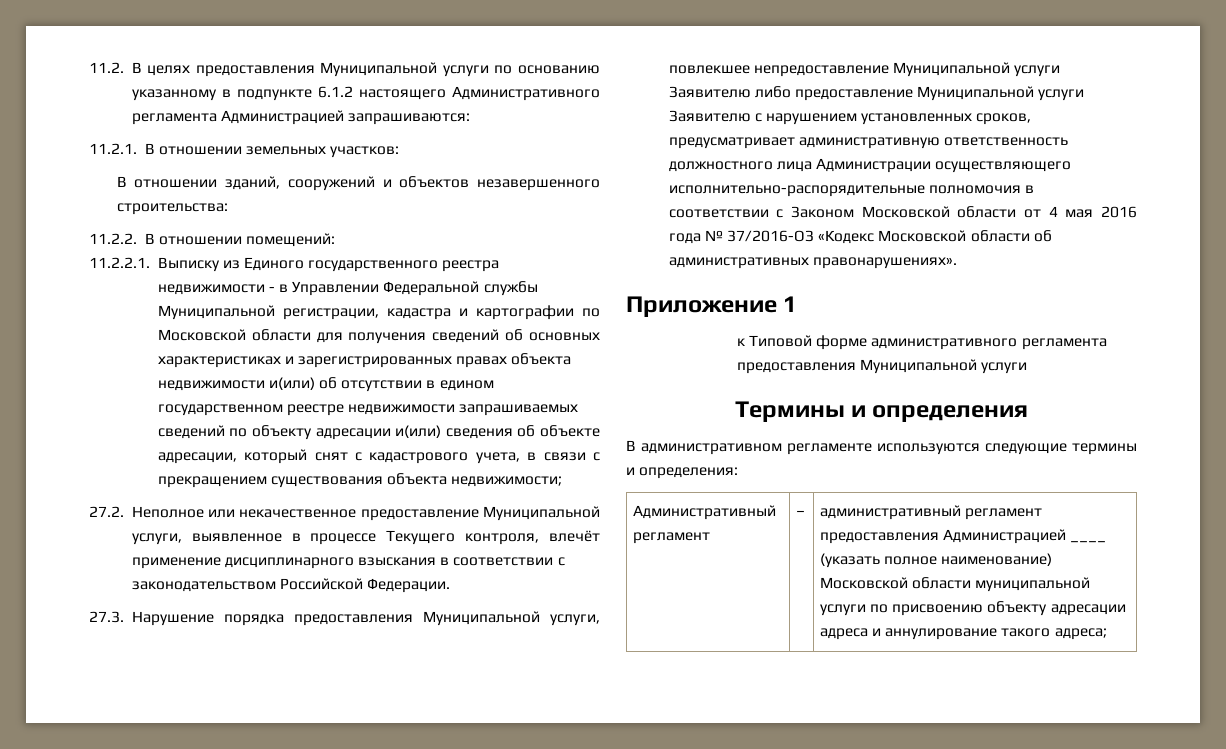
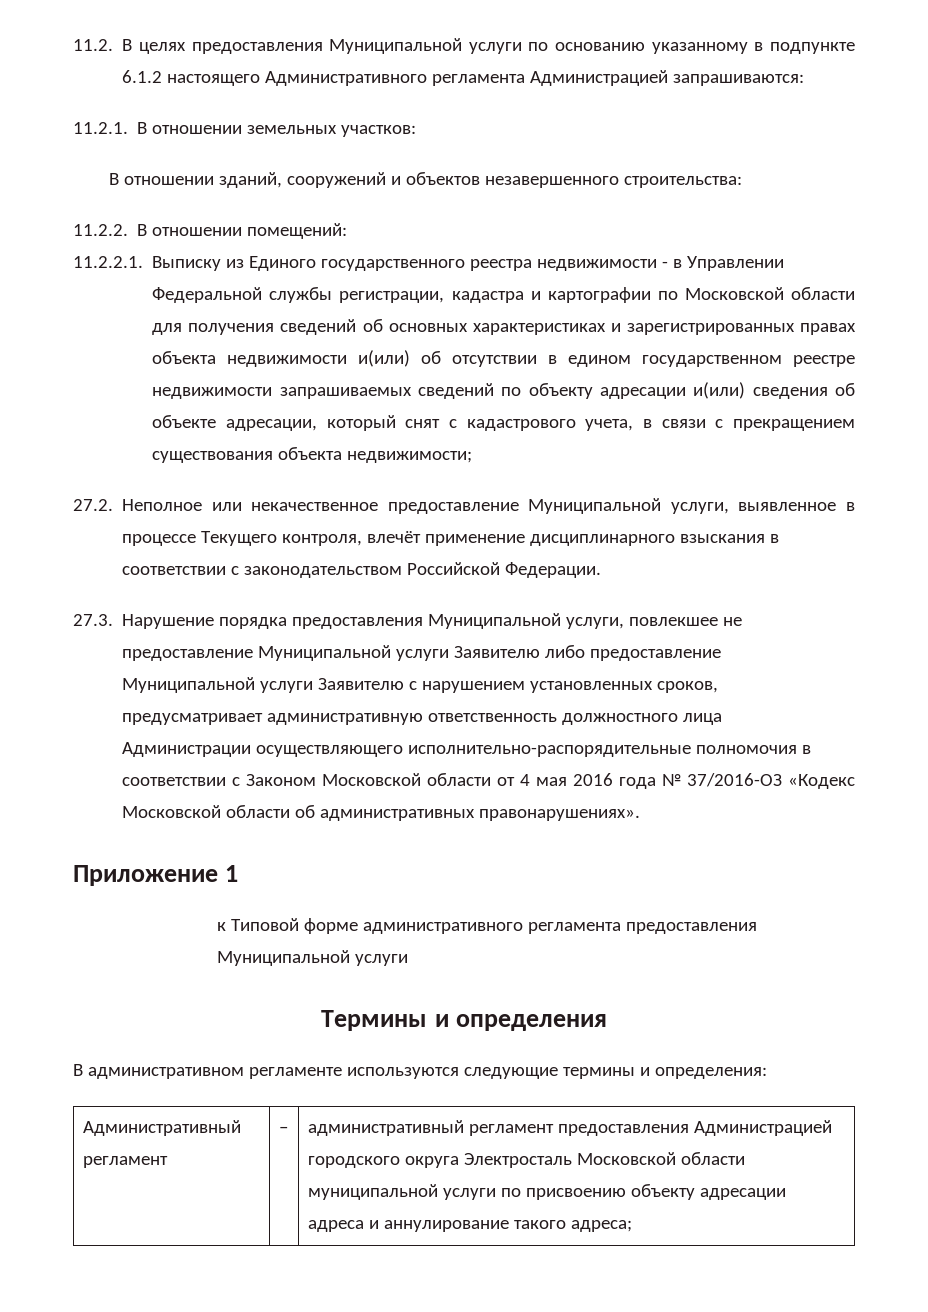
- 11.2.2.1. Выписку из Единого государственного реестра недвижимости - в Управлении Федеральной службы Муниципальной регистрации, кадастра и картографии по Московской области для получения сведений об основных характеристиках и зарегистрированных правах объекта недвижимости и(или) об отсутствии в едином государственном реестре недвижимости запрашиваемых сведений по объекту адресации и(или) сведения об объекте адресации, который снят с кадастрового учета, в связи с прекращением существования объекта недвижимости;
+ 11.2.2.1. Выписку из Единого государственного реестра недвижимости - в Управлении Федеральной службы регистрации, кадастра и картографии по Московской области для получения сведений об основных характеристиках и зарегистрированных правах объекта недвижимости и(или) об отсутствии в едином государственном реестре недвижимости запрашиваемых сведений по объекту адресации и(или) сведения об объекте адресации, который снят с кадастрового учета, в связи с прекращением существования объекта недвижимости;
- 27.3. Нарушение порядка предоставления Муниципальной услуги, повлекшее непредоставление Муниципальной услуги Заявителю либо предоставление Муниципальной услуги Заявителю с нарушением установленных сроков, предусматривает административную ответственность должностного лица Администрации осуществляющего исполнительно-распорядительные полномочия в соответствии с Законом Московской области от 4 мая 2016 года № 37/2016-ОЗ «Кодекс Московской области об административных правонарушениях».
+ 27.3. Нарушение порядка предоставления Муниципальной услуги, повлекшее не предоставление Муниципальной услуги Заявителю либо предоставление Муниципальной услуги Заявителю с нарушением установленных сроков, предусматривает административную ответственность должностного лица Администрации осуществляющего исполнительно-распорядительные полномочия в соответствии с Законом Московской области от 4 мая 2016 года № 37/2016-ОЗ «Кодекс Московской области об административных правонарушениях».
- Административный регламент | – | административный регламент предоставления Администрацией ____ (указать полное наименование) Московской области муниципальной услуги по присвоению объекту адресации адреса и аннулирование такого адреса;
+ Административный регламент | – | административный регламент предоставления Администрацией городского округа Электросталь Московской области муниципальной услуги по присвоению объекту адресации адреса и аннулирование такого адреса;

